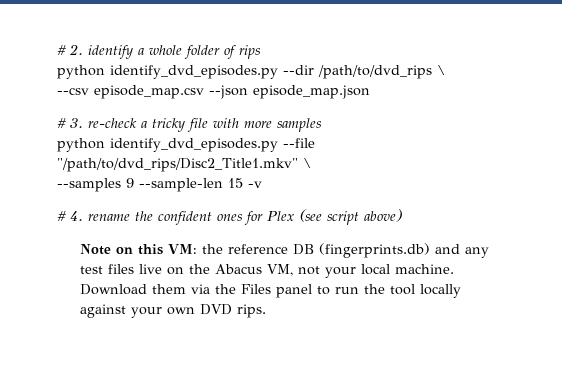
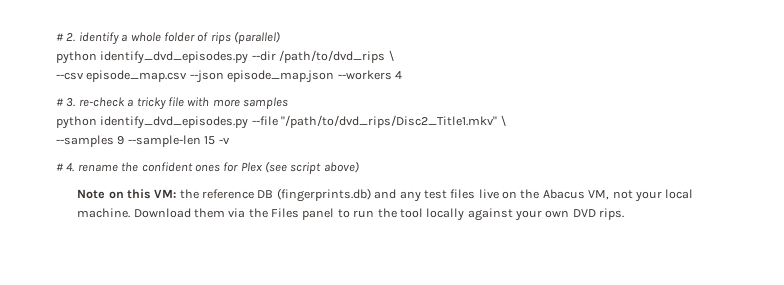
- # 2. identify a whole folder of rips
+ # 2. identify a whole folder of rips (parallel)
- --csv episode_map.csv --json episode_map.json
+ --csv episode_map.csv --json episode_map.json --workers 4

